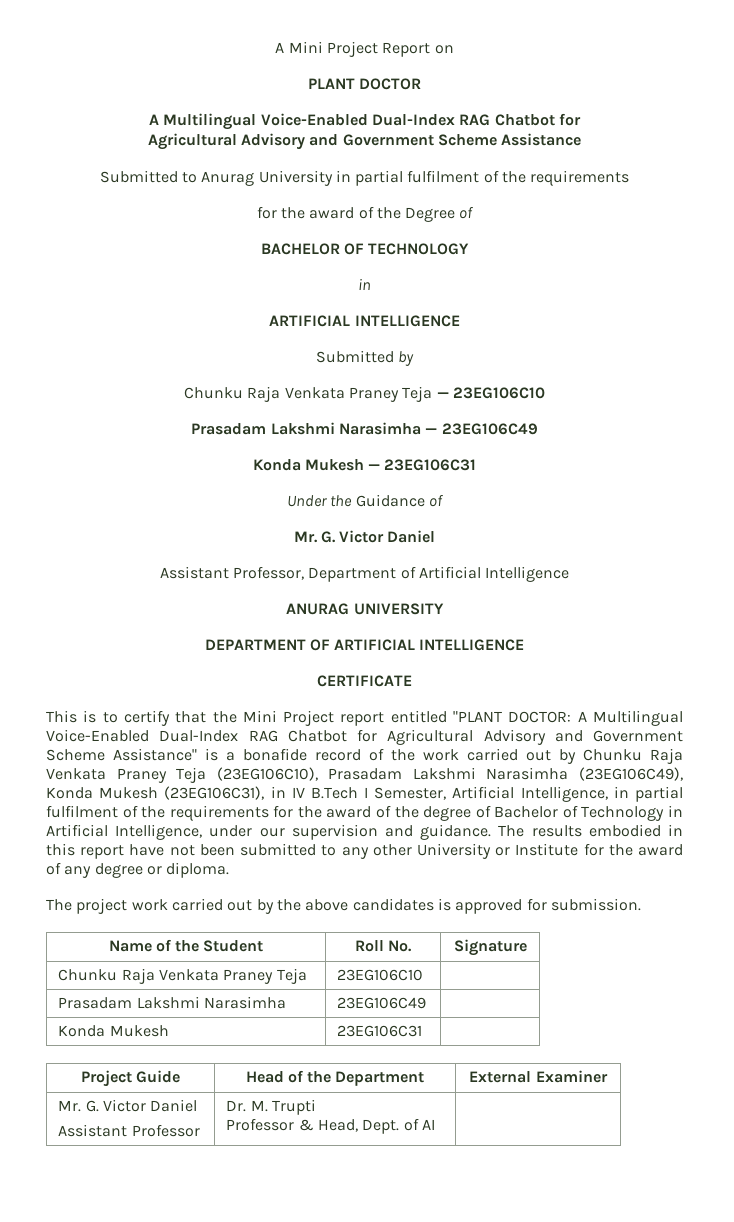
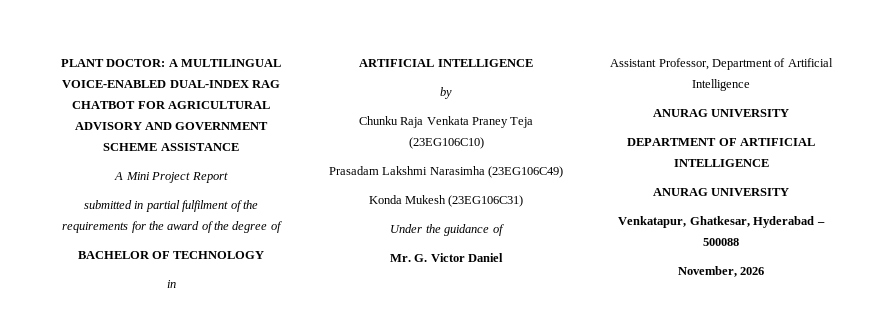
- A Mini Project Report on
- PLANT DOCTOR
- A Multilingual Voice-Enabled Dual-Index RAG Chatbot for
- Agricultural Advisory and Government Scheme Assistance
- Submitted to Anurag University in partial fulfilment of the requirements
- for the award of the Degree of
+ PLANT DOCTOR: A MULTILINGUAL VOICE-ENABLED DUAL-INDEX RAG CHATBOT FOR AGRICULTURAL ADVISORY AND GOVERNMENT SCHEME ASSISTANCE
+ A Mini Project Report
+ submitted in partial fulfilment of the requirements for the award of the degree of
- Submitted by
+ by
- Chunku Raja Venkata Praney Teja — 23EG106C10
- Prasadam Lakshmi Narasimha — 23EG106C49
- Konda Mukesh — 23EG106C31
+ Chunku Raja Venkata Praney Teja (23EG106C10)
+ Prasadam Lakshmi Narasimha (23EG106C49)
+ Konda Mukesh (23EG106C31)
- Under the Guidance of
+ Under the guidance of
  DEPARTMENT OF ARTIFICIAL INTELLIGENCE
- CERTIFICATE
- This is to certify that the Mini Project report entitled "PLANT DOCTOR: A Multilingual Voice-Enabled Dual-Index RAG Chatbot for Agricultural Advisory and Government Scheme Assistance" is a bonafide record of the work carried out by Chunku Raja Venkata Praney Teja (23EG106C10), Prasadam Lakshmi Narasimha (23EG106C49), Konda Mukesh (23EG106C31), in IV B.Tech I Semester, Artificial Intelligence, in partial fulfilment of the requirements for the award of the degree of Bachelor of Technology in Artificial Intelligence, under our supervision and guidance. The results embodied in this report have not been submitted to any other University or Institute for the award of any degree or diploma.
- The project work carried out by the above candidates is approved for submission.
- Name of the Student | Roll No. | Signature
- Chunku Raja Venkata Praney Teja | 23EG106C10 |
- Prasadam Lakshmi Narasimha | 23EG106C49 |
- Konda Mukesh | 23EG106C31 |
- Project Guide | Head of the Department | External Examiner
- Mr. G. Victor Daniel
- Assistant Professor | Dr. M. Trupti
- Professor & Head, Dept. of AI |
+ ANURAG UNIVERSITY
+ Venkatapur, Ghatkesar, Hyderabad – 500088
+ November, 2026

